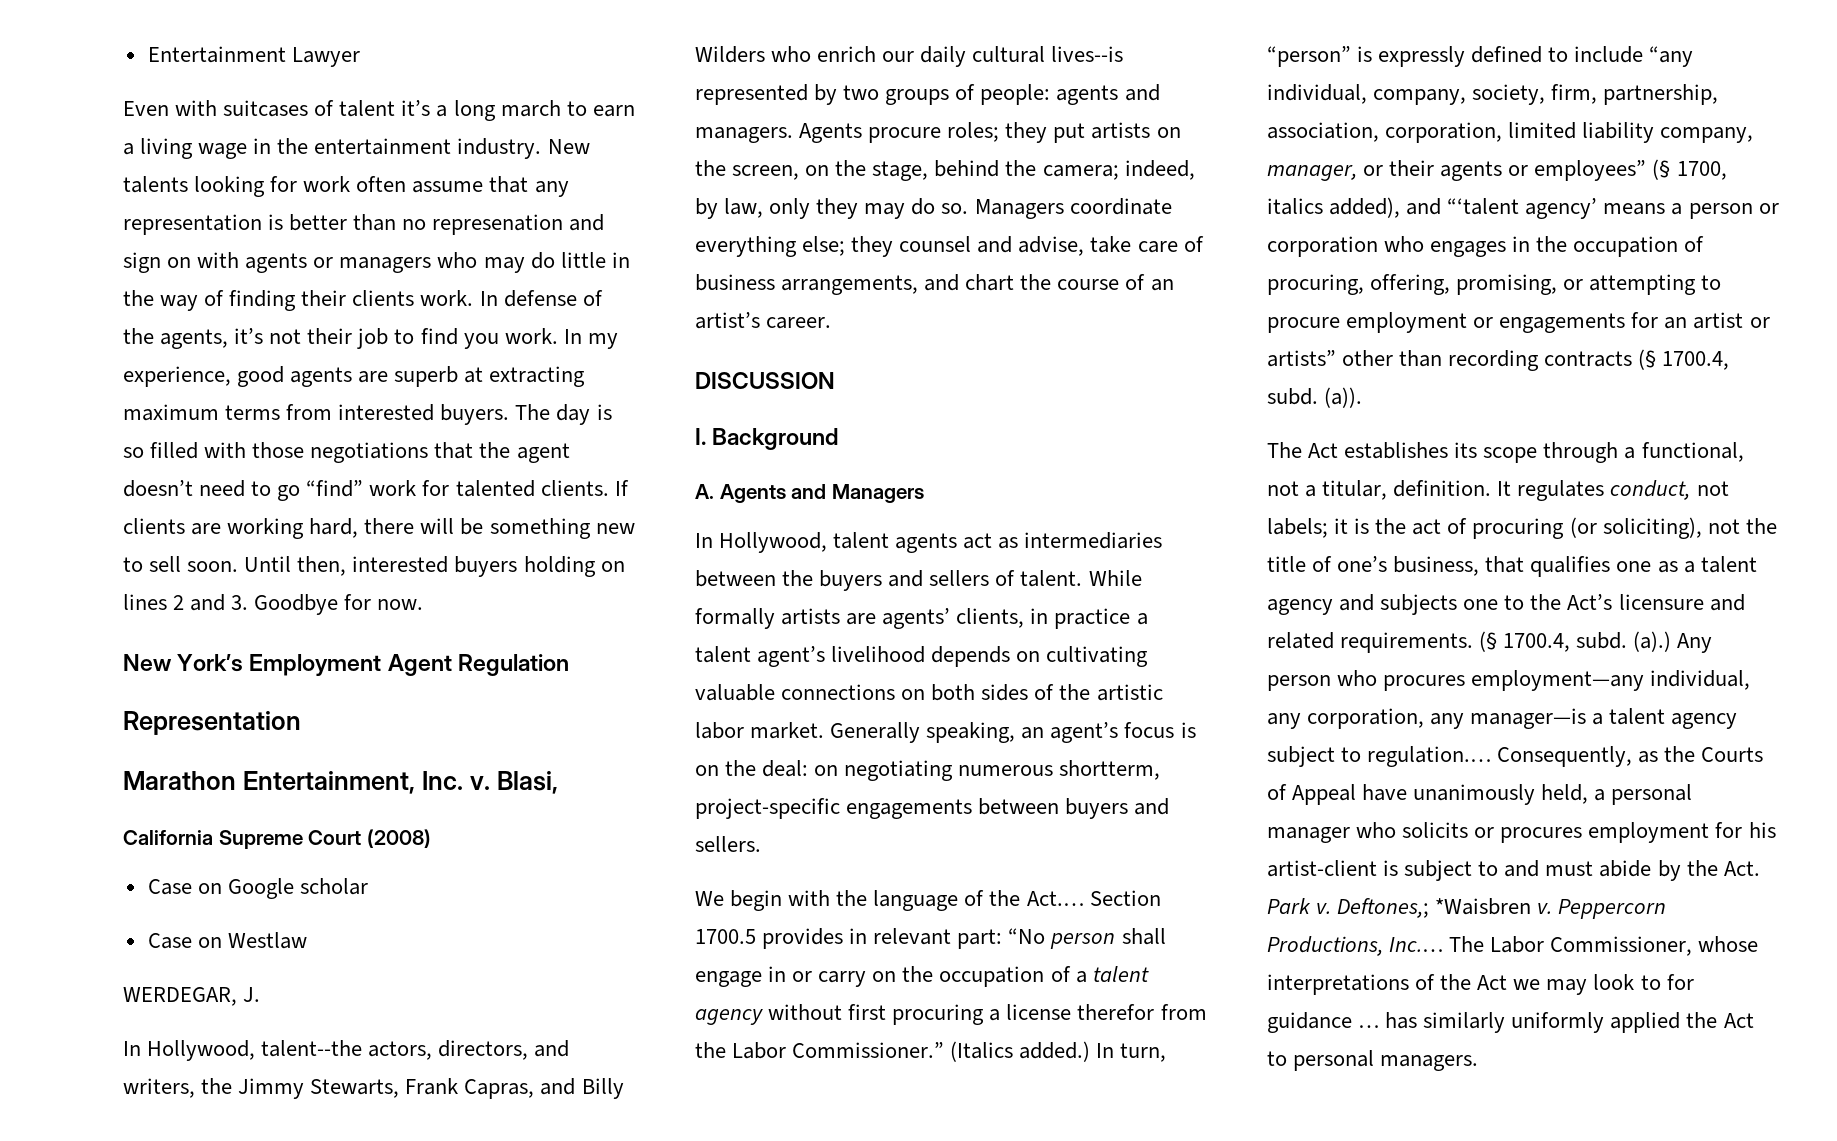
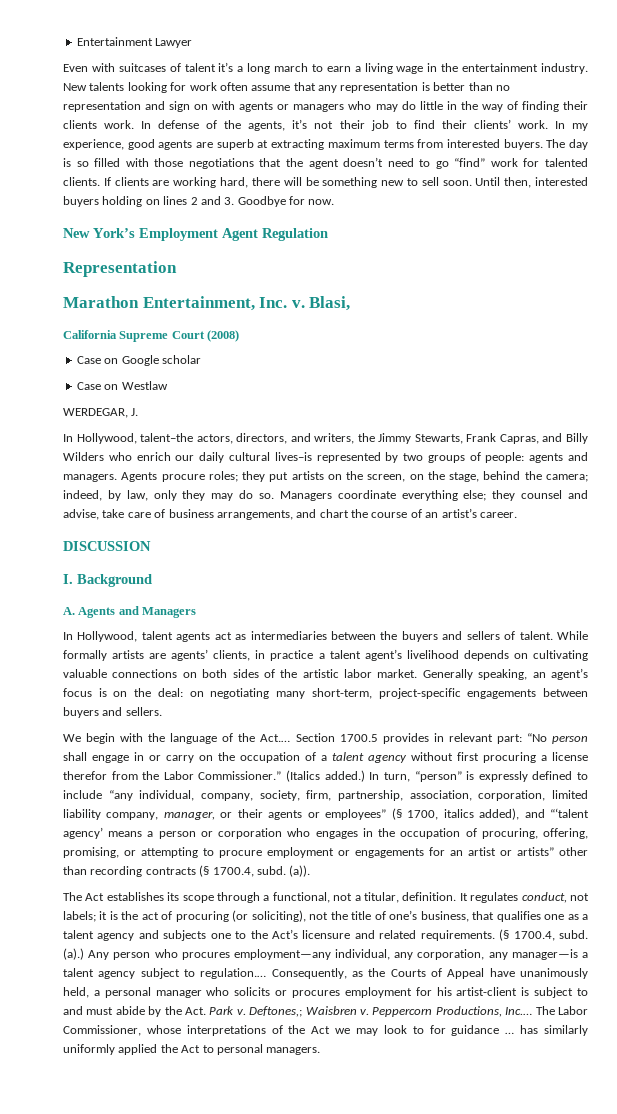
- New talents looking for work often assume that any representation is better than no represenation and sign on with agents or managers who may do little in the way of finding their clients work.
+ New talents looking for work often assume that any representation is better than no representation and sign on with agents or managers who may do little in the way of finding their clients work.
- In defense of the agents, it’s not their job to find you work.
+ In defense of the agents, it’s not their job to find their clients’ work.
- In Hollywood, talent--the actors, directors, and writers, the Jimmy Stewarts, Frank Capras, and Billy Wilders who enrich our daily cultural lives--is represented by two groups of people: agents and managers.
+ In Hollywood, talent–the actors, directors, and writers, the Jimmy Stewarts, Frank Capras, and Billy Wilders who enrich our daily cultural lives–is represented by two groups of people: agents and managers.
- Generally speaking, an agent’s focus is on the deal: on negotiating numerous shortterm, project-specific engagements between buyers and sellers.
+ Generally speaking, an agent’s focus is on the deal: on negotiating many short-term, project-specific engagements between buyers and sellers.
- Deftones,; *Waisbren v.
+ Deftones,; Waisbren v.

